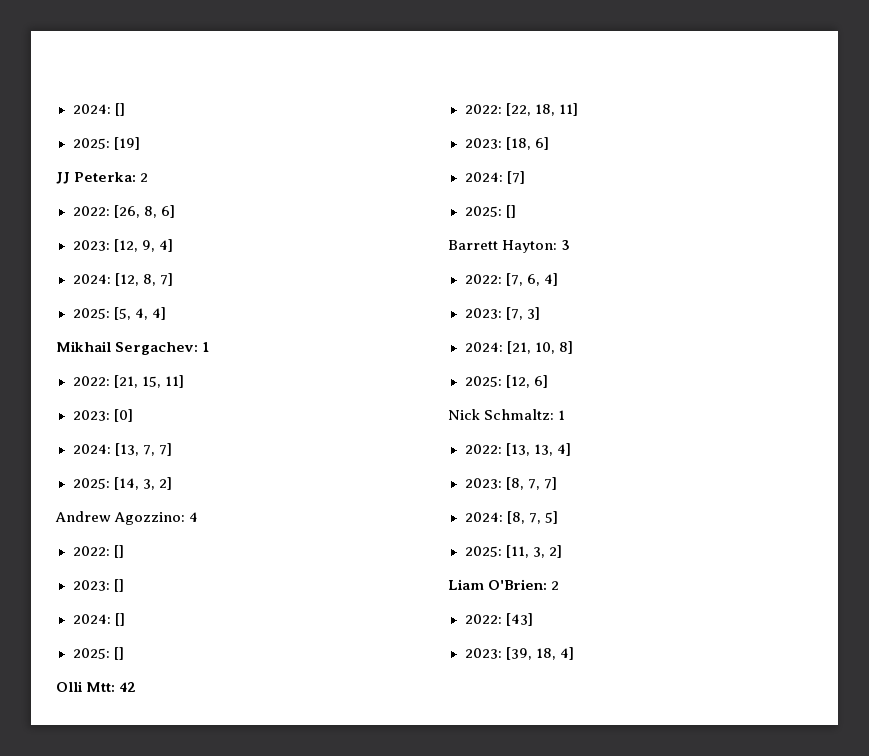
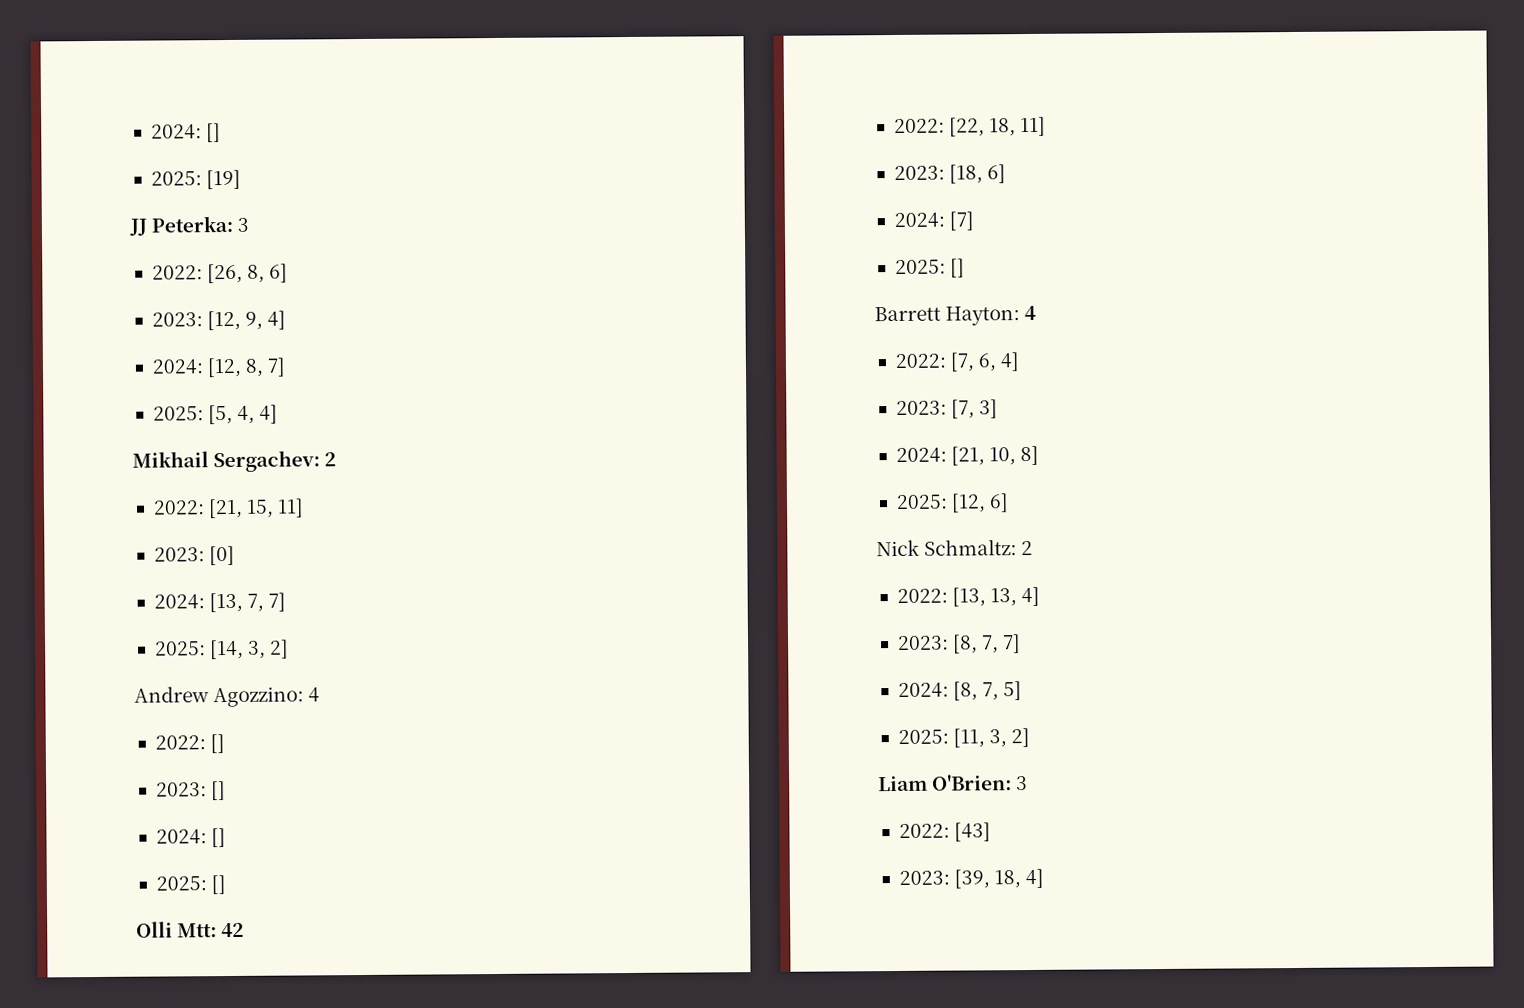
- JJ Peterka: 2
+ JJ Peterka: 3
- Mikhail Sergachev: 1
+ Mikhail Sergachev: 2
- Barrett Hayton: 3
+ Barrett Hayton: 4
- Nick Schmaltz: 1
+ Nick Schmaltz: 2
- Liam O'Brien: 2
+ Liam O'Brien: 3

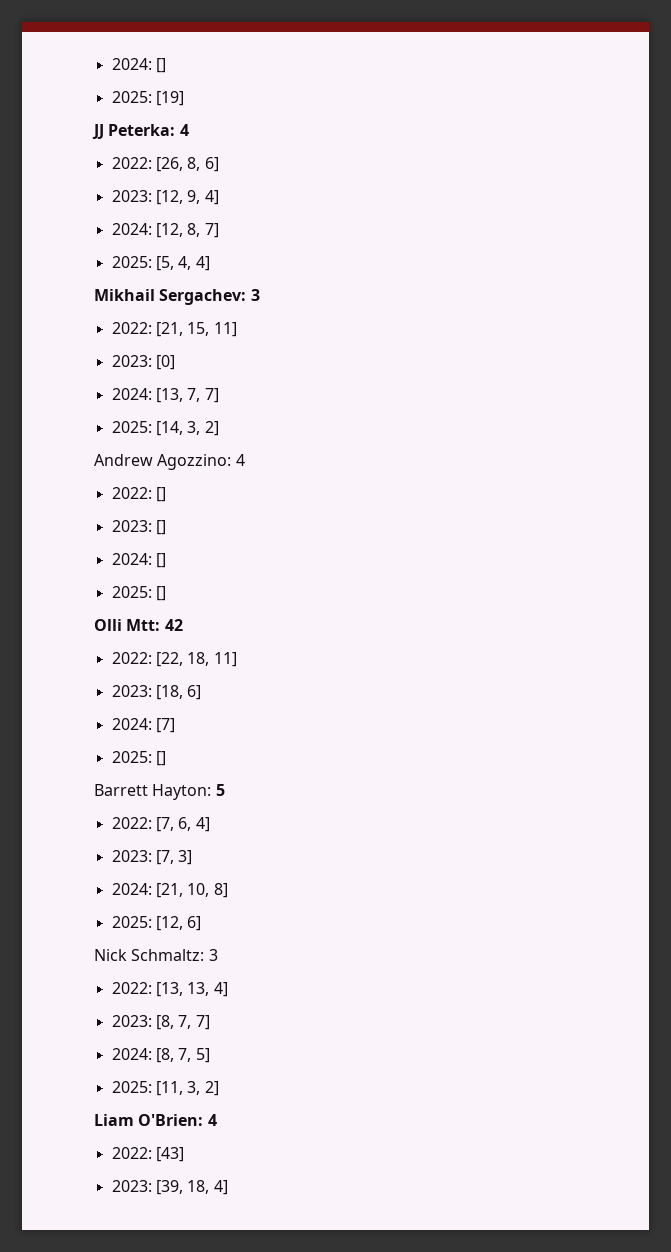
- JJ Peterka: 3
+ JJ Peterka: 4
- Mikhail Sergachev: 2
+ Mikhail Sergachev: 3
- Barrett Hayton: 4
+ Barrett Hayton: 5
- Nick Schmaltz: 2
+ Nick Schmaltz: 3
- Liam O'Brien: 3
+ Liam O'Brien: 4

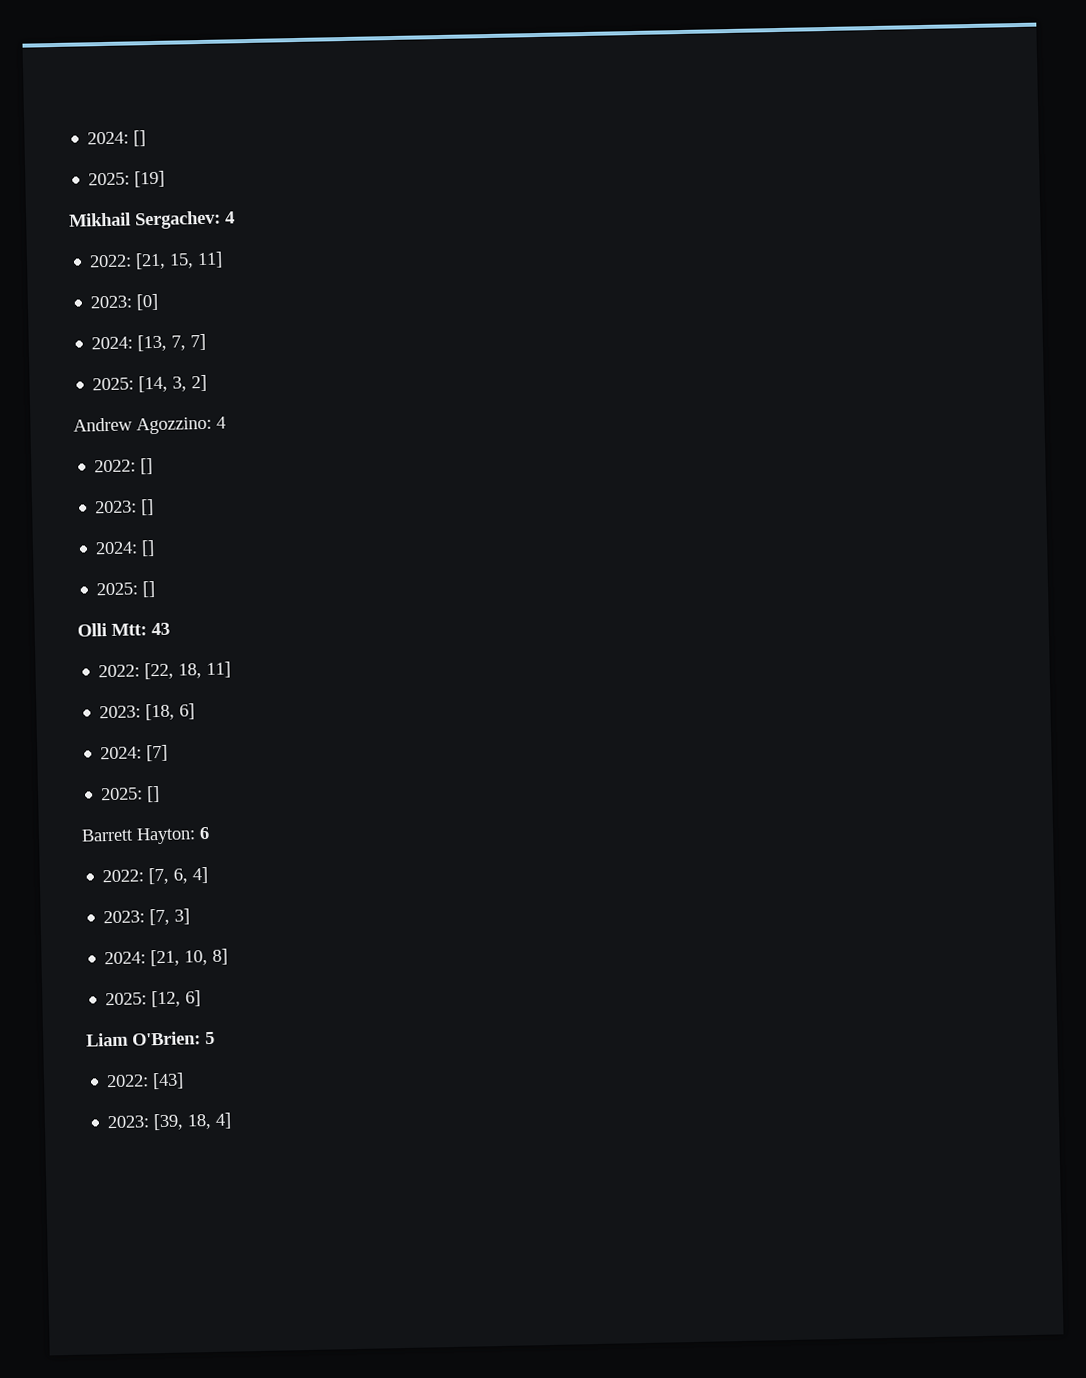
- JJ Peterka: 4
- 2022: [26, 8, 6]
- 2023: [12, 9, 4]
- 2024: [12, 8, 7]
- 2025: [5, 4, 4]
- Mikhail Sergachev: 3
+ Mikhail Sergachev: 4
- Olli Mtt: 42
+ Olli Mtt: 43
- Barrett Hayton: 5
+ Barrett Hayton: 6
- Nick Schmaltz: 3
- 2022: [13, 13, 4]
- 2023: [8, 7, 7]
- 2024: [8, 7, 5]
- 2025: [11, 3, 2]
- Liam O'Brien: 4
+ Liam O'Brien: 5

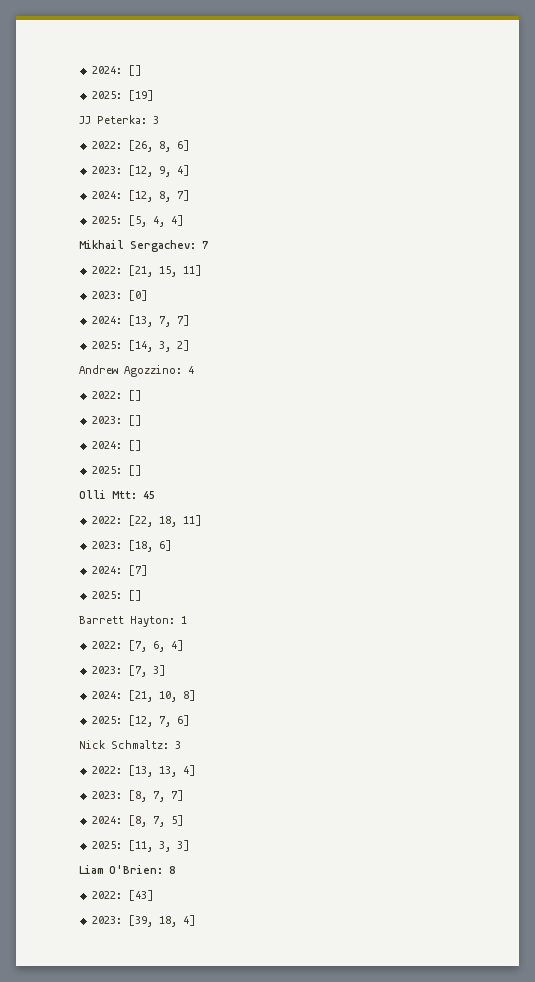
+ JJ Peterka: 3
+ 2022: [26, 8, 6]
+ 2023: [12, 9, 4]
+ 2024: [12, 8, 7]
+ 2025: [5, 4, 4]
- Mikhail Sergachev: 4
+ Mikhail Sergachev: 7
- Olli Mtt: 43
+ Olli Mtt: 45
- Barrett Hayton: 6
+ Barrett Hayton: 1
- 2025: [12, 6]
+ 2025: [12, 7, 6]
+ Nick Schmaltz: 3
+ 2022: [13, 13, 4]
+ 2023: [8, 7, 7]
+ 2024: [8, 7, 5]
+ 2025: [11, 3, 3]
- Liam O'Brien: 5
+ Liam O'Brien: 8

